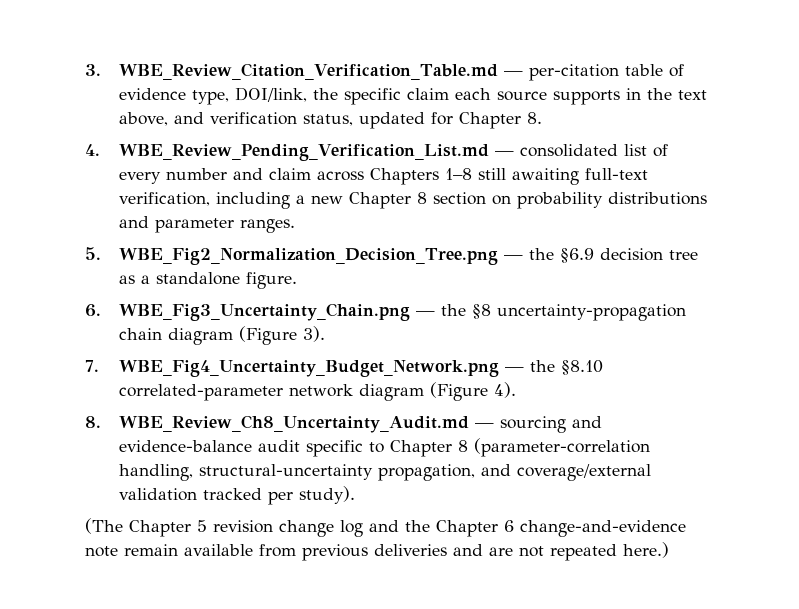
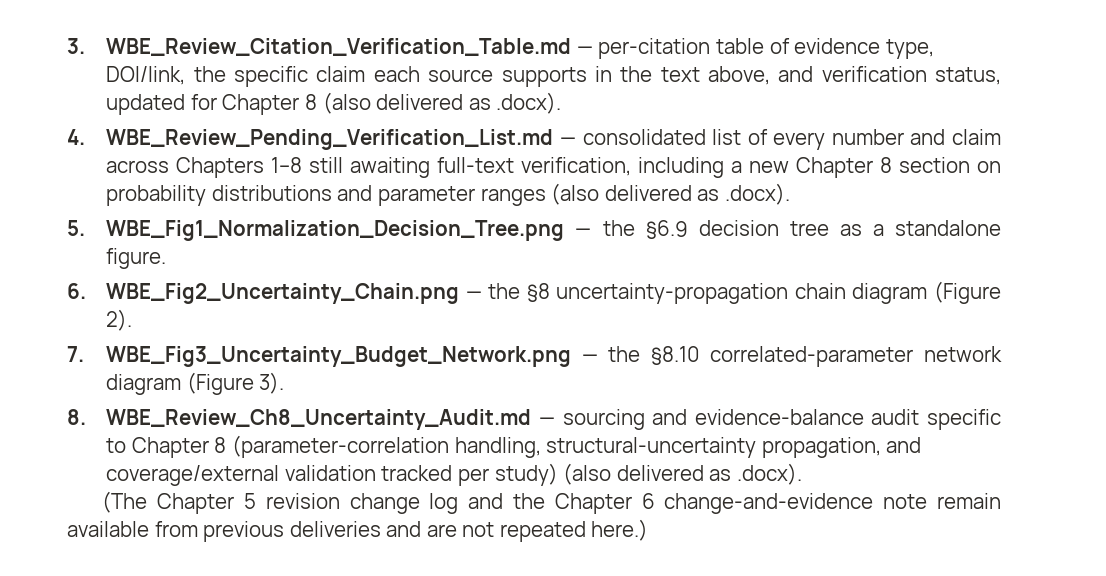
- 3. WBE_Review_Citation_Verification_Table.md — per-citation table of evidence type, DOI/link, the specific claim each source supports in the text above, and verification status, updated for Chapter 8.
+ 3. WBE_Review_Citation_Verification_Table.md — per-citation table of evidence type, DOI/link, the specific claim each source supports in the text above, and verification status, updated for Chapter 8 (also delivered as .docx).
- 4. WBE_Review_Pending_Verification_List.md — consolidated list of every number and claim across Chapters 1–8 still awaiting full-text verification, including a new Chapter 8 section on probability distributions and parameter ranges.
+ 4. WBE_Review_Pending_Verification_List.md — consolidated list of every number and claim across Chapters 1–8 still awaiting full-text verification, including a new Chapter 8 section on probability distributions and parameter ranges (also delivered as .docx).
- 5. WBE_Fig2_Normalization_Decision_Tree.png — the §6.9 decision tree as a standalone figure.
+ 5. WBE_Fig1_Normalization_Decision_Tree.png — the §6.9 decision tree as a standalone figure.
- 6. WBE_Fig3_Uncertainty_Chain.png — the §8 uncertainty-propagation chain diagram (Figure 3).
+ 6. WBE_Fig2_Uncertainty_Chain.png — the §8 uncertainty-propagation chain diagram (Figure 2).
- 7. WBE_Fig4_Uncertainty_Budget_Network.png — the §8.10 correlated-parameter network diagram (Figure 4).
+ 7. WBE_Fig3_Uncertainty_Budget_Network.png — the §8.10 correlated-parameter network diagram (Figure 3).
- 8. WBE_Review_Ch8_Uncertainty_Audit.md — sourcing and evidence-balance audit specific to Chapter 8 (parameter-correlation handling, structural-uncertainty propagation, and coverage/external validation tracked per study).
+ 8. WBE_Review_Ch8_Uncertainty_Audit.md — sourcing and evidence-balance audit specific to Chapter 8 (parameter-correlation handling, structural-uncertainty propagation, and coverage/external validation tracked per study) (also delivered as .docx).

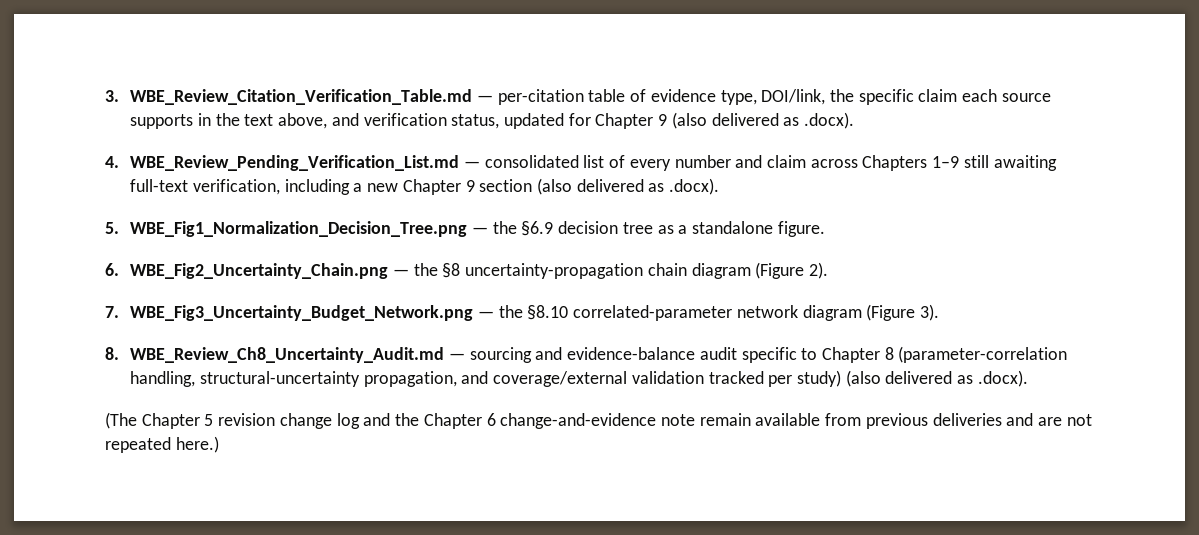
- 3. WBE_Review_Citation_Verification_Table.md — per-citation table of evidence type, DOI/link, the specific claim each source supports in the text above, and verification status, updated for Chapter 8 (also delivered as .docx).
+ 3. WBE_Review_Citation_Verification_Table.md — per-citation table of evidence type, DOI/link, the specific claim each source supports in the text above, and verification status, updated for Chapter 9 (also delivered as .docx).
- 4. WBE_Review_Pending_Verification_List.md — consolidated list of every number and claim across Chapters 1–8 still awaiting full-text verification, including a new Chapter 8 section on probability distributions and parameter ranges (also delivered as .docx).
+ 4. WBE_Review_Pending_Verification_List.md — consolidated list of every number and claim across Chapters 1–9 still awaiting full-text verification, including a new Chapter 9 section (also delivered as .docx).

